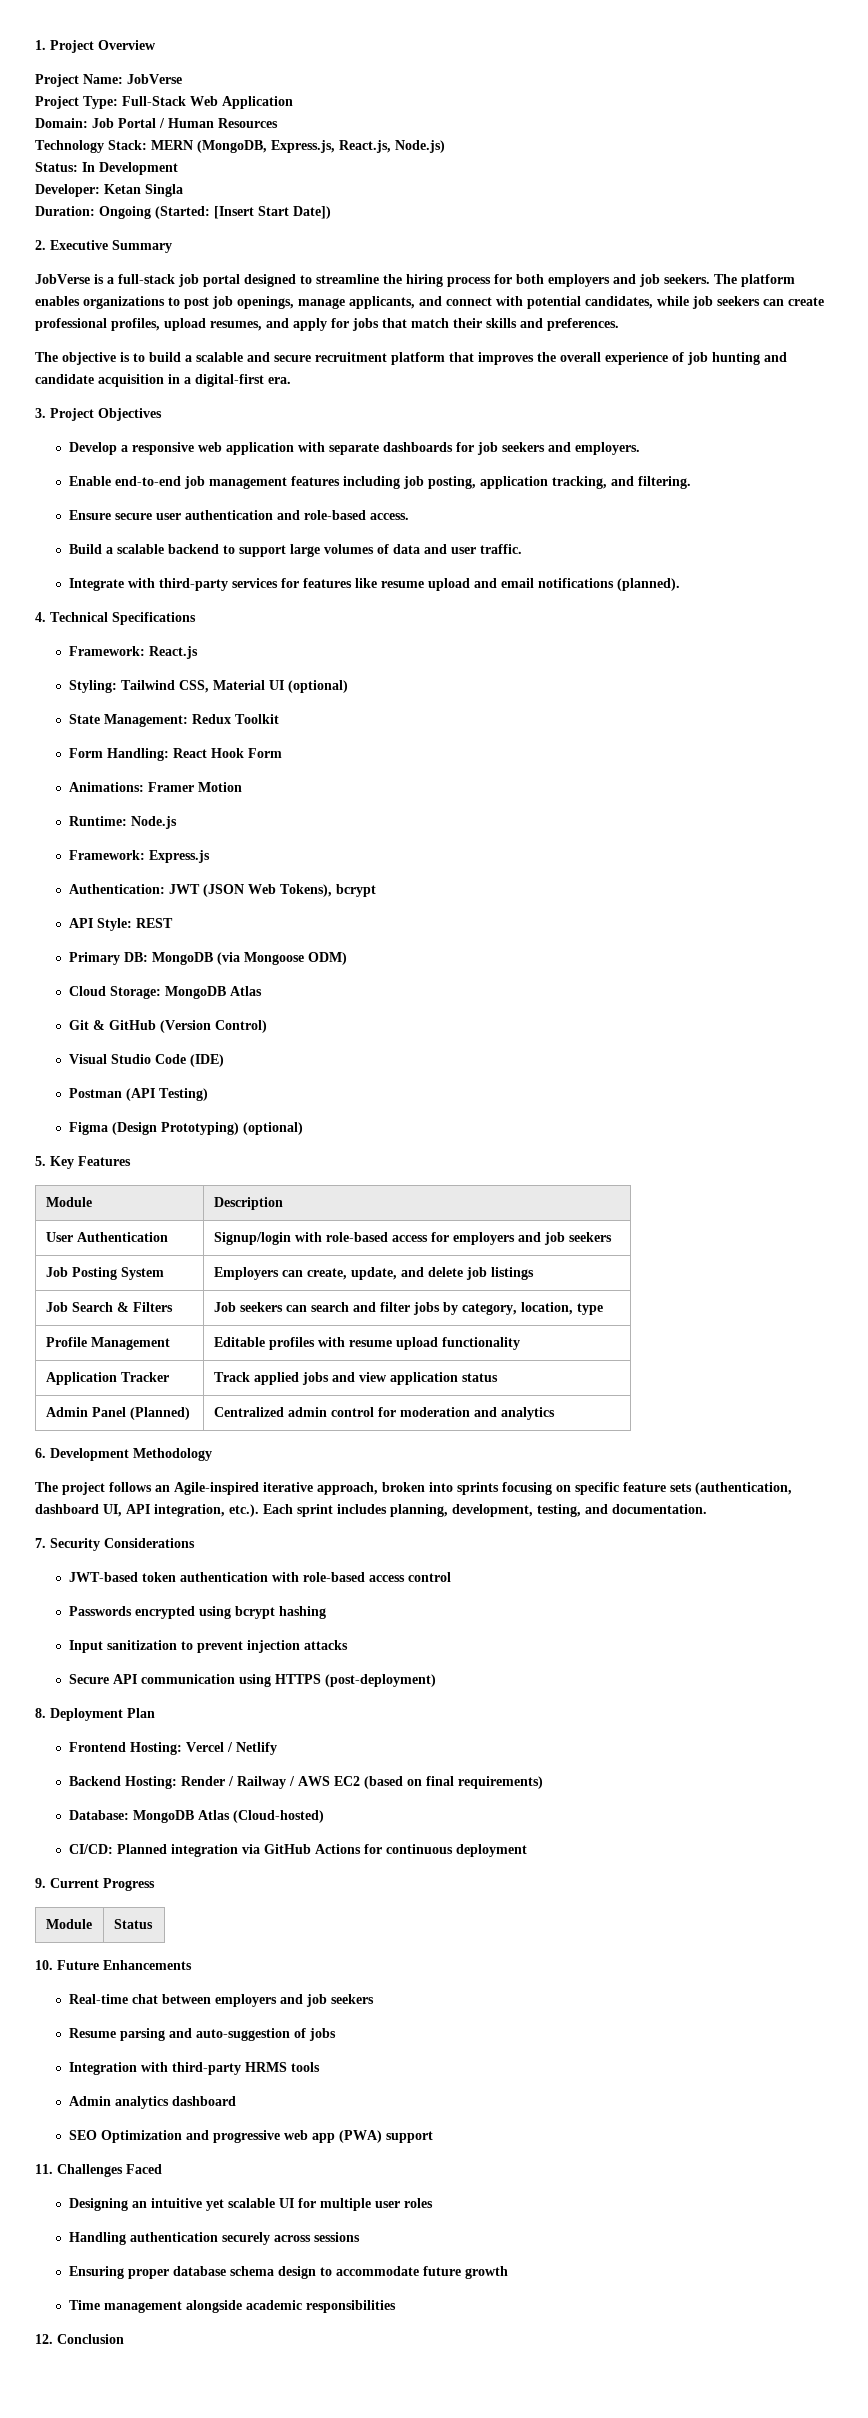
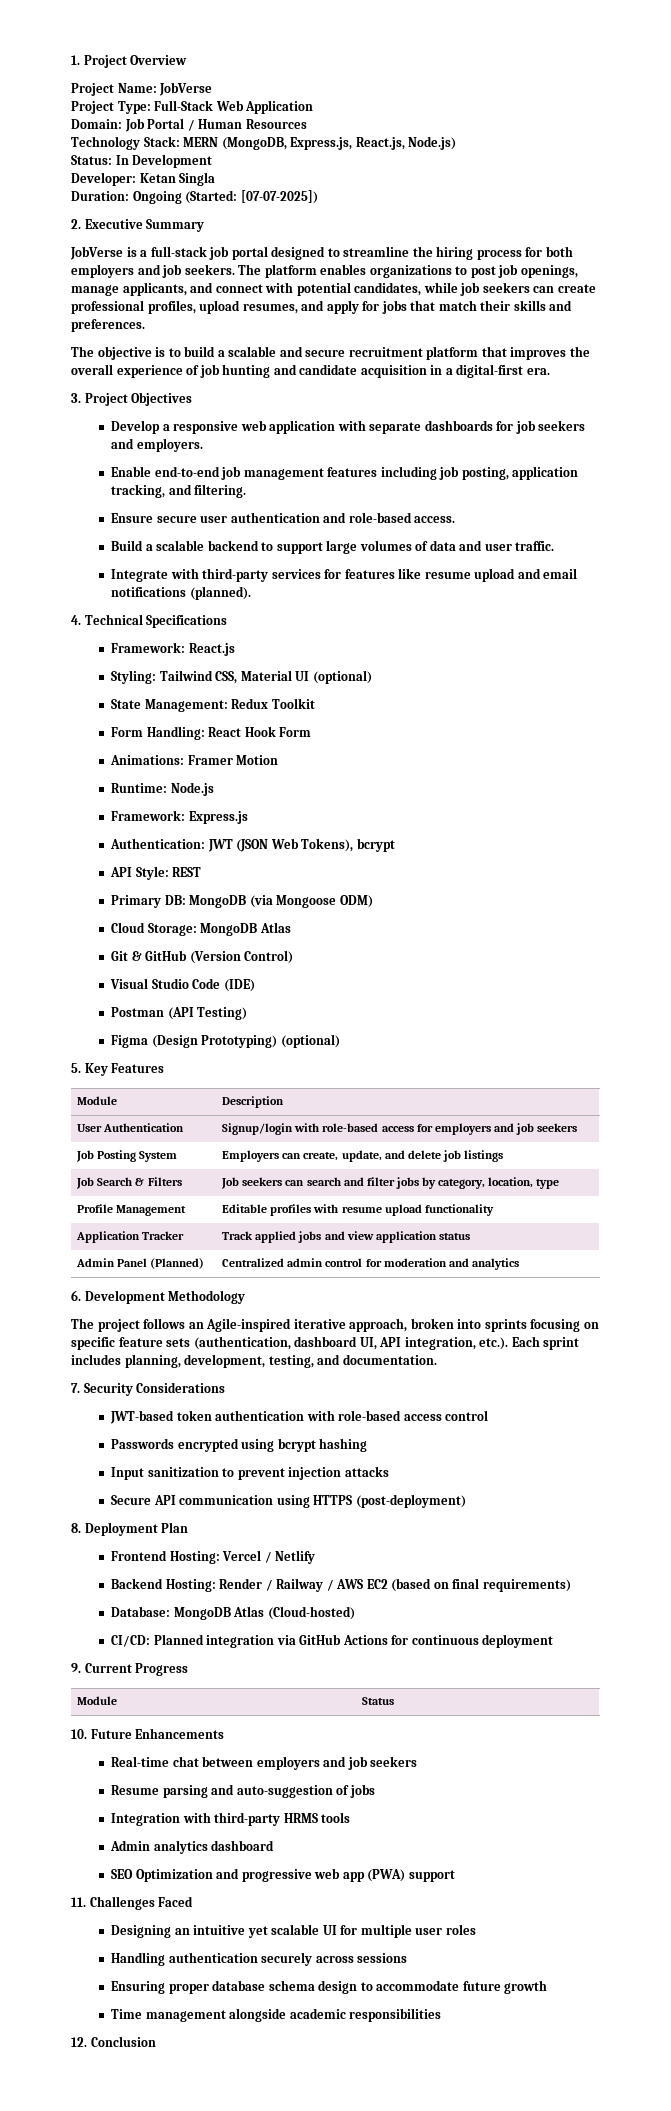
- Duration: Ongoing (Started: [Insert Start Date])
+ Duration: Ongoing (Started: [07-07-2025])

